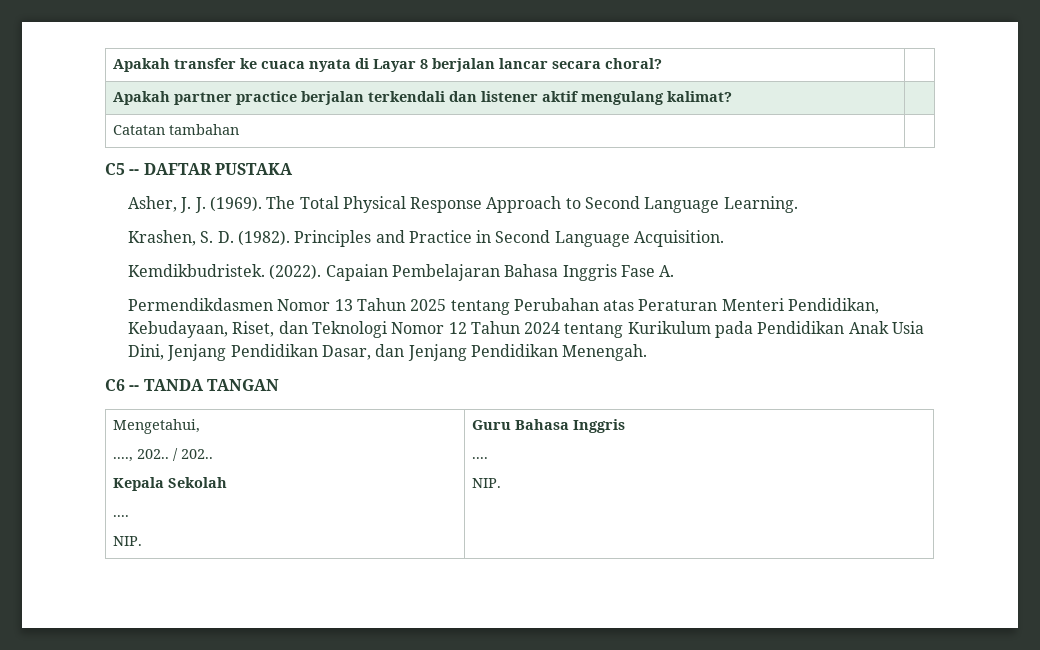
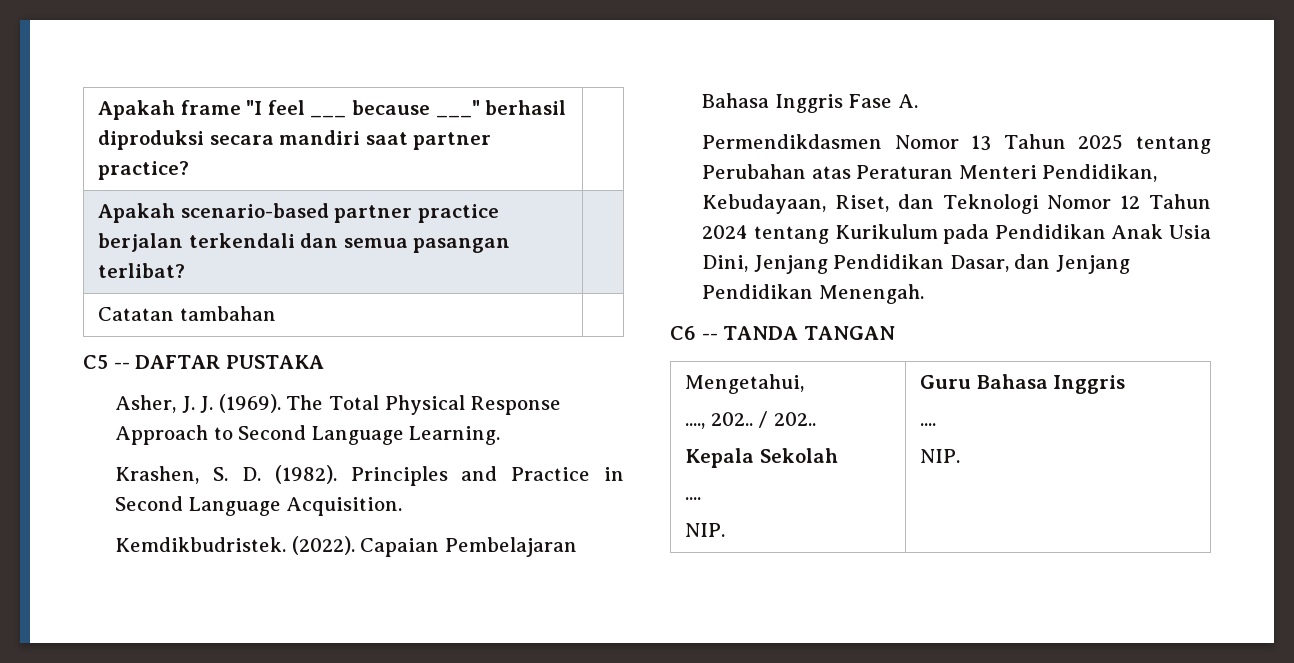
- Apakah transfer ke cuaca nyata di Layar 8 berjalan lancar secara choral? |
- Apakah partner practice berjalan terkendali dan listener aktif mengulang kalimat? |
+ Apakah frame "I feel ___ because ___" berhasil diproduksi secara mandiri saat partner practice? |
+ Apakah scenario-based partner practice berjalan terkendali dan semua pasangan terlibat? |

